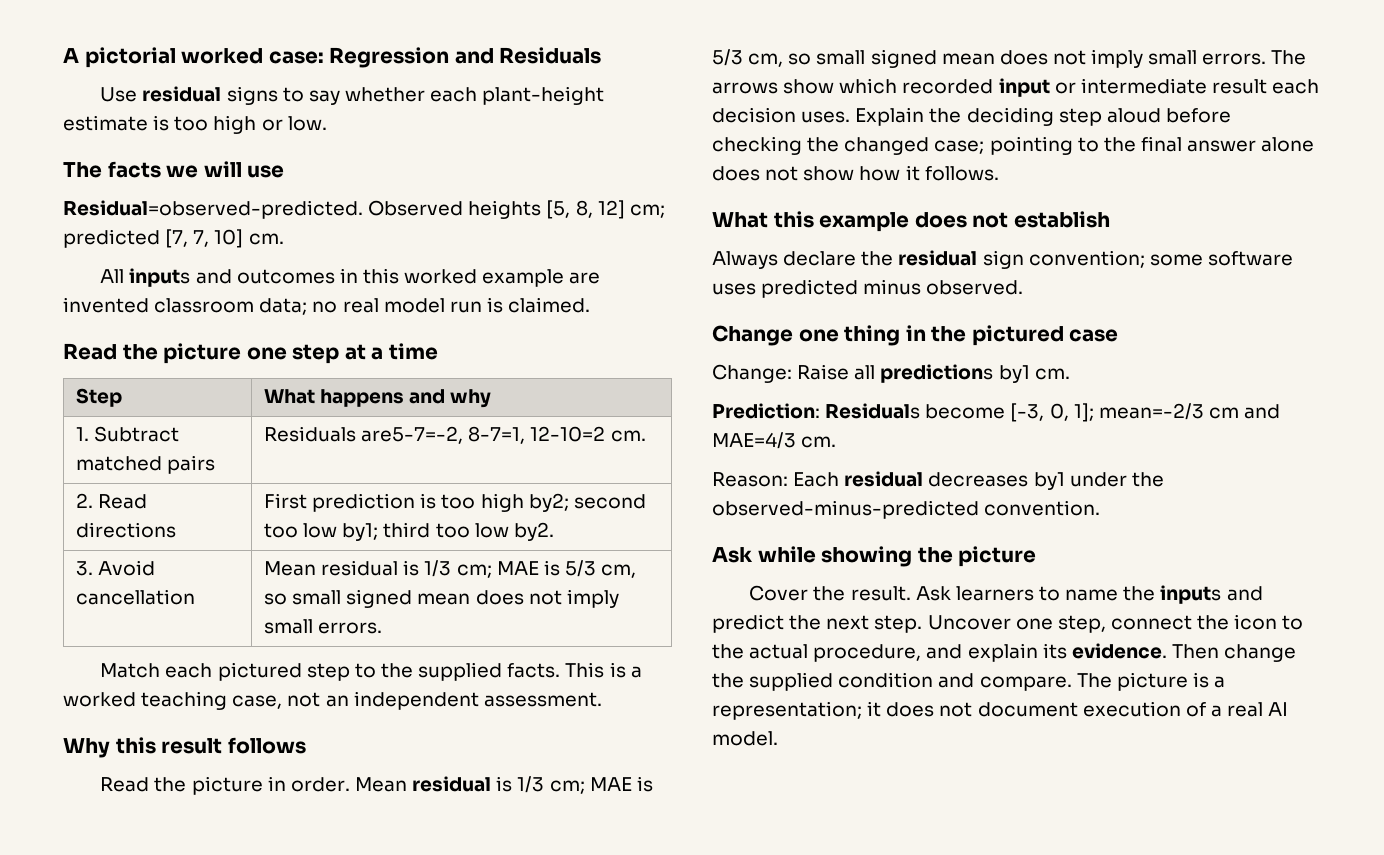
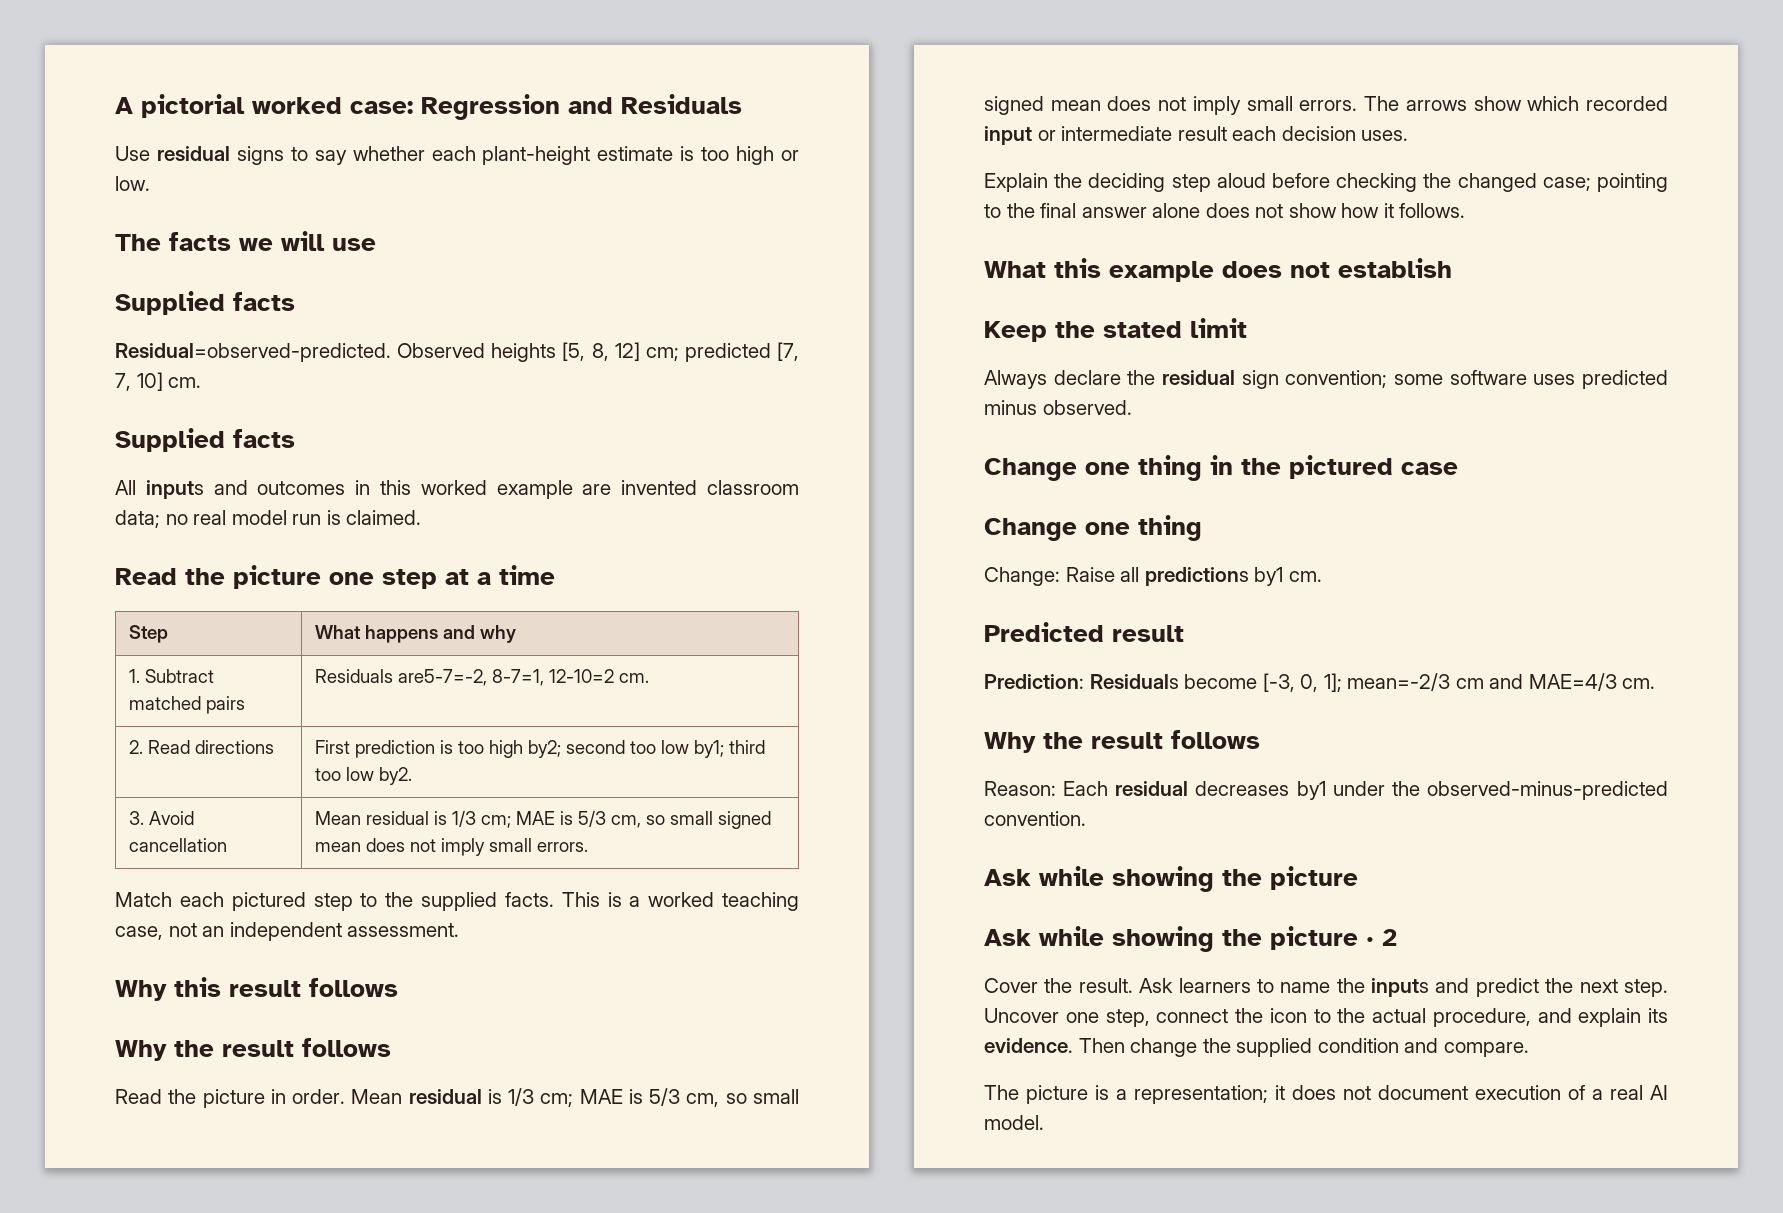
  The facts we will use
+ Supplied facts
  Observed heights [5, 8, 12] cm; predicted [7, 7, 10] cm.
+ Supplied facts
  Why this result follows
+ Why the result follows
- The arrows show which recorded input or intermediate result each decision uses. Explain the deciding step aloud before checking the changed case; pointing to the final answer alone does not show how it follows.
+ The arrows show which recorded input or intermediate result each decision uses.
+ Explain the deciding step aloud before checking the changed case; pointing to the final answer alone does not show how it follows.
+ Keep the stated limit
  Change one thing in the pictured case
+ Change one thing
+ Predicted result
  Prediction: Residuals become [-3, 0, 1]; mean=-2/3 cm and MAE=4/3 cm.
+ Why the result follows
+ Ask while showing the picture · 2
- Then change the supplied condition and compare. The picture is a representation; it does not document execution of a real AI model.
+ Then change the supplied condition and compare.
+ The picture is a representation; it does not document execution of a real AI model.

